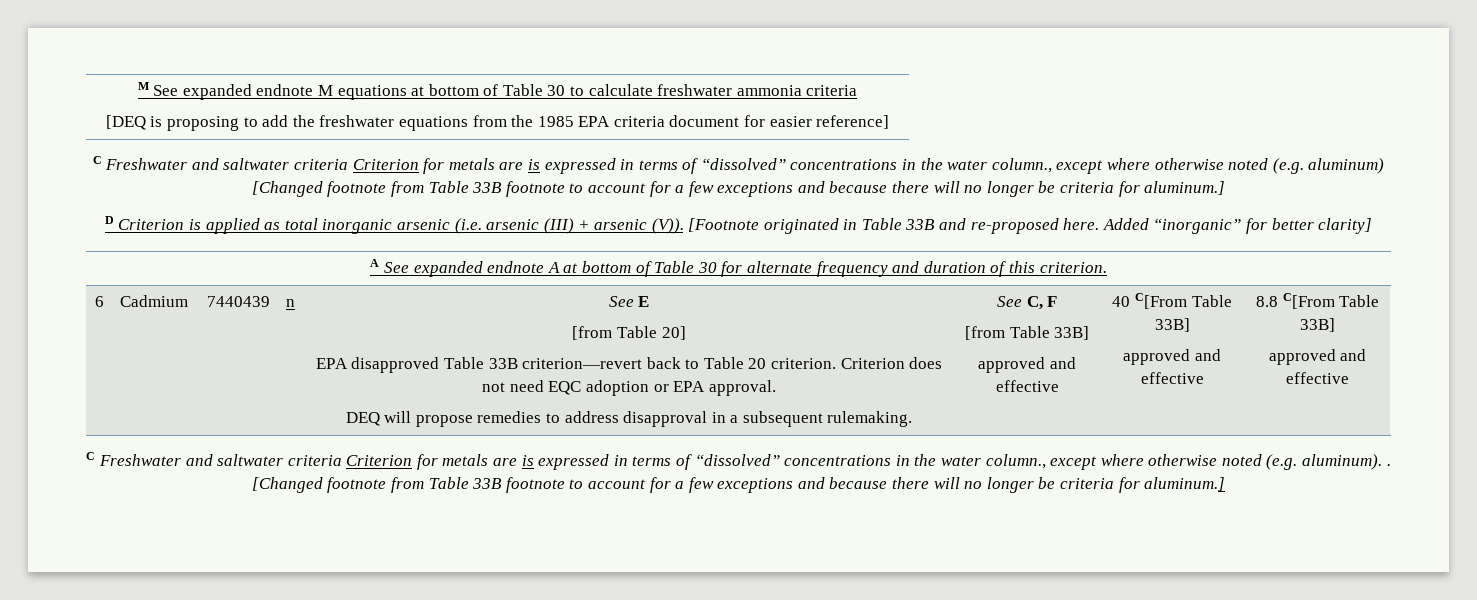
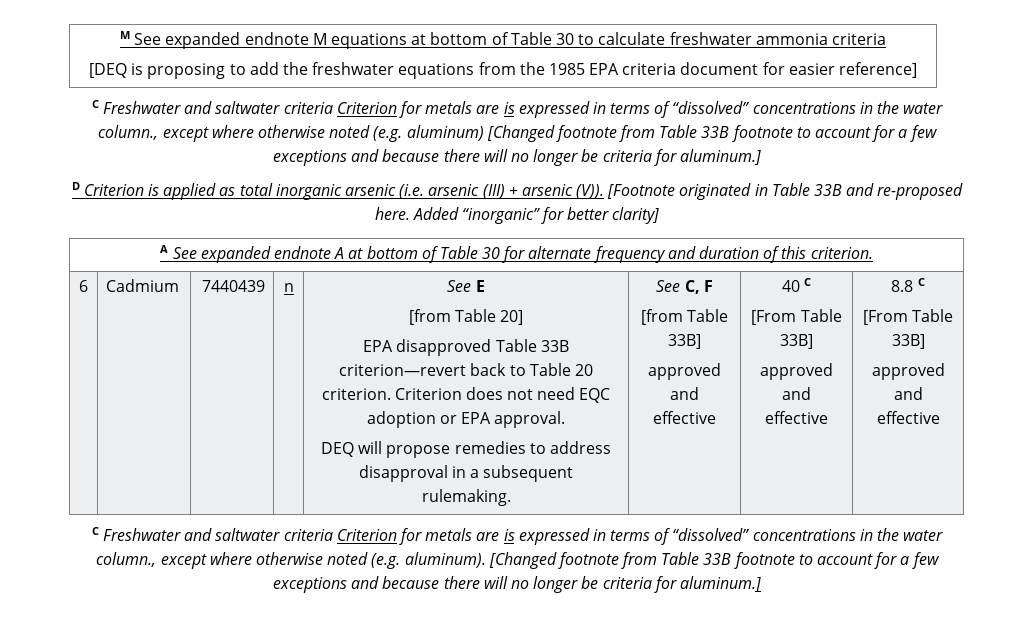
- 40 C[From Table 33B]
+ 40 C
+ [From Table 33B]
- 8.8 C[From Table 33B]
+ 8.8 C
+ [From Table 33B]
- C Freshwater and saltwater criteria Criterion for metals are is expressed in terms of “dissolved” concentrations in the water column., except where otherwise noted (e.g. aluminum). .
+ C Freshwater and saltwater criteria Criterion for metals are is expressed in terms of “dissolved” concentrations in the water column., except where otherwise noted (e.g. aluminum).

